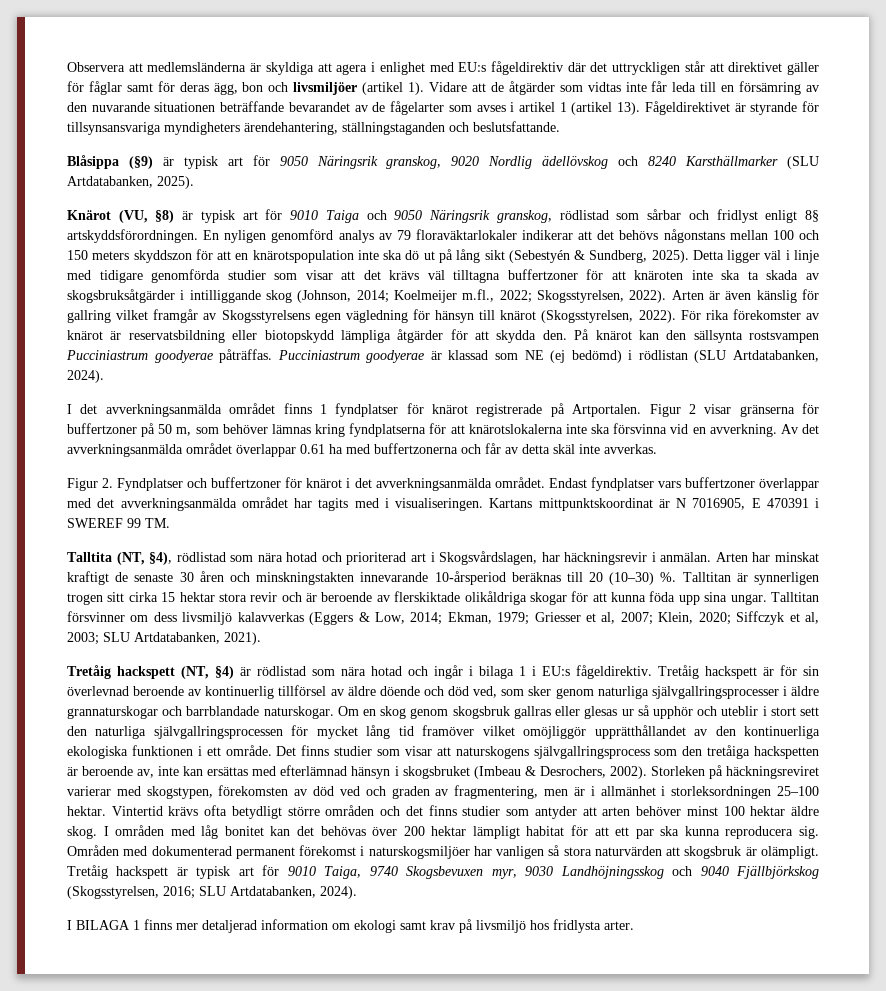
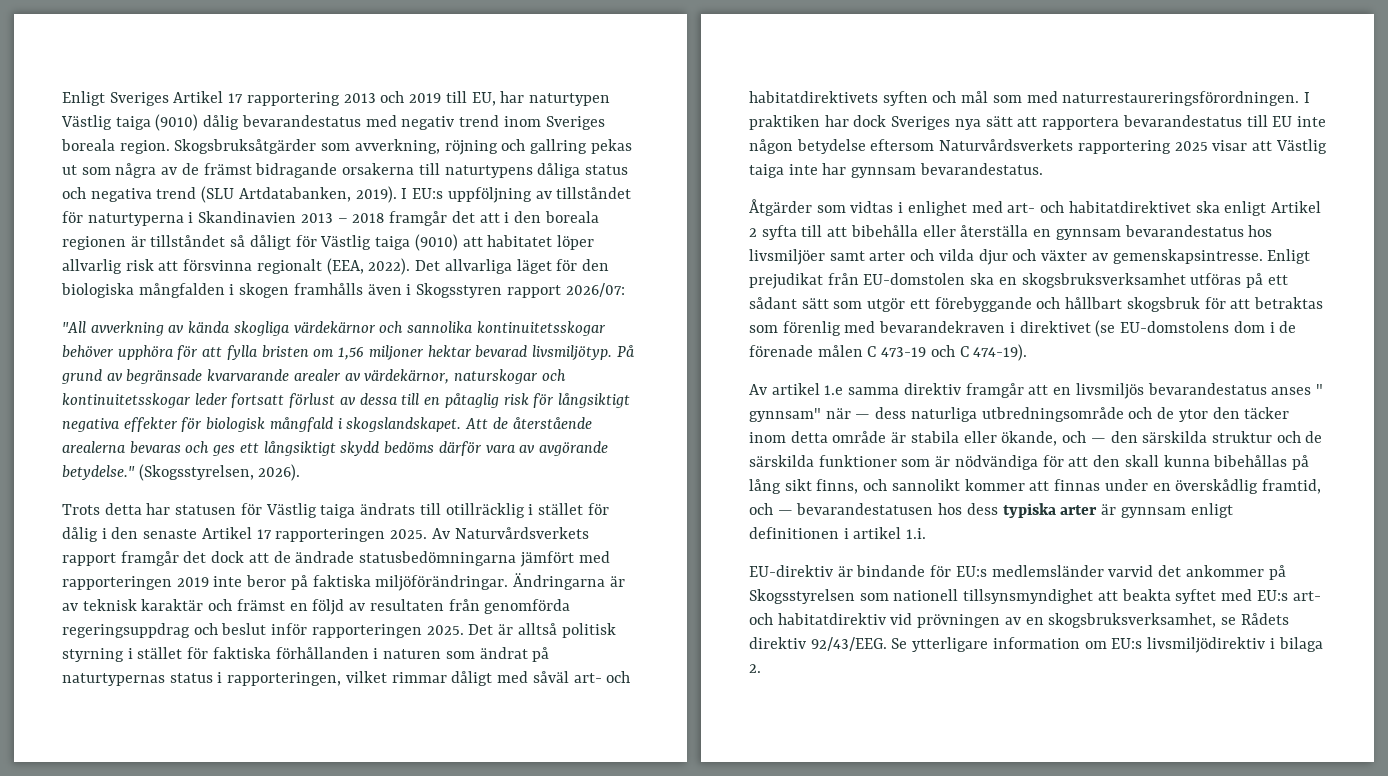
- Observera att medlemsländerna är skyldiga att agera i enlighet med EU:s fågeldirektiv där det uttryckligen står att direktivet gäller för fåglar samt för deras ägg, bon och livsmiljöer (artikel 1). Vidare att de åtgärder som vidtas inte får leda till en försämring av den nuvarande situationen beträffande bevarandet av de fågelarter som avses i artikel 1 (artikel 13). Fågeldirektivet är styrande för tillsynsansvariga myndigheters ärendehantering, ställningstaganden och beslutsfattande.
- Blåsippa (§9) är typisk art för 9050 Näringsrik granskog, 9020 Nordlig ädellövskog och 8240 Karsthällmarker (SLU Artdatabanken, 2025).
- Knärot (VU, §8) är typisk art för 9010 Taiga och 9050 Näringsrik granskog, rödlistad som sårbar och fridlyst enligt 8§ artskyddsförordningen. En nyligen genomförd analys av 79 floraväktarlokaler indikerar att det behövs någonstans mellan 100 och 150 meters skyddszon för att en knärotspopulation inte ska dö ut på lång sikt (Sebestyén & Sundberg, 2025). Detta ligger väl i linje med tidigare genomförda studier som visar att det krävs väl tilltagna buffertzoner för att knäroten inte ska ta skada av skogsbruksåtgärder i intilliggande skog (Johnson, 2014; Koelmeijer m.fl., 2022; Skogsstyrelsen, 2022). Arten är även känslig för gallring vilket framgår av Skogsstyrelsens egen vägledning för hänsyn till knärot (Skogsstyrelsen, 2022). För rika förekomster av knärot är reservatsbildning eller biotopskydd lämpliga åtgärder för att skydda den. På knärot kan den sällsynta rostsvampen Pucciniastrum goodyerae påträffas. Pucciniastrum goodyerae är klassad som NE (ej bedömd) i rödlistan (SLU Artdatabanken, 2024).
- I det avverkningsanmälda området finns 1 fyndplatser för knärot registrerade på Artportalen. Figur 2 visar gränserna för buffertzoner på 50 m, som behöver lämnas kring fyndplatserna för att knärotslokalerna inte ska försvinna vid en avverkning. Av det avverkningsanmälda området överlappar 0.61 ha med buffertzonerna och får av detta skäl inte avverkas.
- Figur 2. Fyndplatser och buffertzoner för knärot i det avverkningsanmälda området. Endast fyndplatser vars buffertzoner överlappar med det avverkningsanmälda området har tagits med i visualiseringen. Kartans mittpunktskoordinat är N 7016905, E 470391 i SWEREF 99 TM.
- Talltita (NT, §4), rödlistad som nära hotad och prioriterad art i Skogsvårdslagen, har häckningsrevir i anmälan. Arten har minskat kraftigt de senaste 30 åren och minskningstakten innevarande 10-årsperiod beräknas till 20 (10–30) %. Talltitan är synnerligen trogen sitt cirka 15 hektar stora revir och är beroende av flerskiktade olikåldriga skogar för att kunna föda upp sina ungar. Talltitan försvinner om dess livsmiljö kalavverkas (Eggers & Low, 2014; Ekman, 1979; Griesser et al, 2007; Klein, 2020; Siffczyk et al, 2003; SLU Artdatabanken, 2021).
- Tretåig hackspett (NT, §4) är rödlistad som nära hotad och ingår i bilaga 1 i EU:s fågeldirektiv. Tretåig hackspett är för sin överlevnad beroende av kontinuerlig tillförsel av äldre döende och död ved, som sker genom naturliga självgallringsprocesser i äldre grannaturskogar och barrblandade naturskogar. Om en skog genom skogsbruk gallras eller glesas ur så upphör och uteblir i stort sett den naturliga självgallringsprocessen för mycket lång tid framöver vilket omöjliggör upprätthållandet av den kontinuerliga ekologiska funktionen i ett område. Det finns studier som visar att naturskogens självgallringsprocess som den tretåiga hackspetten är beroende av, inte kan ersättas med efterlämnad hänsyn i skogsbruket (Imbeau & Desrochers, 2002). Storleken på häckningsreviret varierar med skogstypen, förekomsten av död ved och graden av fragmentering, men är i allmänhet i storleksordningen 25–100 hektar. Vintertid krävs ofta betydligt större områden och det finns studier som antyder att arten behöver minst 100 hektar äldre skog. I områden med låg bonitet kan det behövas över 200 hektar lämpligt habitat för att ett par ska kunna reproducera sig. Områden med dokumenterad permanent förekomst i naturskogsmiljöer har vanligen så stora naturvärden att skogsbruk är olämpligt. Tretåig hackspett är typisk art för 9010 Taiga, 9740 Skogsbevuxen myr, 9030 Landhöjningsskog och 9040 Fjällbjörkskog (Skogsstyrelsen, 2016; SLU Artdatabanken, 2024).
- I BILAGA 1 finns mer detaljerad information om ekologi samt krav på livsmiljö hos fridlysta arter.
+ Enligt Sveriges Artikel 17 rapportering 2013 och 2019 till EU, har naturtypen Västlig taiga (9010) dålig bevarandestatus med negativ trend inom Sveriges boreala region. Skogsbruksåtgärder som avverkning, röjning och gallring pekas ut som några av de främst bidragande orsakerna till naturtypens dåliga status och negativa trend (SLU Artdatabanken, 2019). I EU:s uppföljning av tillståndet för naturtyperna i Skandinavien 2013 – 2018 framgår det att i den boreala regionen är tillståndet så dåligt för Västlig taiga (9010) att habitatet löper allvarlig risk att försvinna regionalt (EEA, 2022). Det allvarliga läget för den biologiska mångfalden i skogen framhålls även i Skogsstyren rapport 2026/07:
+ "All avverkning av kända skogliga värdekärnor och sannolika kontinuitetsskogar behöver upphöra för att fylla bristen om 1,56 miljoner hektar bevarad livsmiljötyp. På grund av begränsade kvarvarande arealer av värdekärnor, naturskogar och kontinuitetsskogar leder fortsatt förlust av dessa till en påtaglig risk för långsiktigt negativa effekter för biologisk mångfald i skogslandskapet. Att de återstående arealerna bevaras och ges ett långsiktigt skydd bedöms därför vara av avgörande betydelse." (Skogsstyrelsen, 2026).
+ Trots detta har statusen för Västlig taiga ändrats till otillräcklig i stället för dålig i den senaste Artikel 17 rapporteringen 2025. Av Naturvårdsverkets rapport framgår det dock att de ändrade statusbedömningarna jämfört med rapporteringen 2019 inte beror på faktiska miljöförändringar. Ändringarna är av teknisk karaktär och främst en följd av resultaten från genomförda regeringsuppdrag och beslut inför rapporteringen 2025. Det är alltså politisk styrning i stället för faktiska förhållanden i naturen som ändrat på naturtypernas status i rapporteringen, vilket rimmar dåligt med såväl art- och habitatdirektivets syften och mål som med naturrestaureringsförordningen. I praktiken har dock Sveriges nya sätt att rapportera bevarandestatus till EU inte någon betydelse eftersom Naturvårdsverkets rapportering 2025 visar att Västlig taiga inte har gynnsam bevarandestatus.
+ Åtgärder som vidtas i enlighet med art- och habitatdirektivet ska enligt Artikel 2 syfta till att bibehålla eller återställa en gynnsam bevarandestatus hos livsmiljöer samt arter och vilda djur och växter av gemenskapsintresse. Enligt prejudikat från EU-domstolen ska en skogsbruksverksamhet utföras på ett sådant sätt som utgör ett förebyggande och hållbart skogsbruk för att betraktas som förenlig med bevarandekraven i direktivet (se EU-domstolens dom i de förenade målen C 473-19 och C 474-19).
+ Av artikel 1.e samma direktiv framgår att en livsmiljös bevarandestatus anses " gynnsam" när — dess naturliga utbredningsområde och de ytor den täcker inom detta område är stabila eller ökande, och — den särskilda struktur och de särskilda funktioner som är nödvändiga för att den skall kunna bibehållas på lång sikt finns, och sannolikt kommer att finnas under en överskådlig framtid, och — bevarandestatusen hos dess typiska arter är gynnsam enligt definitionen i artikel 1.i.
+ EU-direktiv är bindande för EU:s medlemsländer varvid det ankommer på Skogsstyrelsen som nationell tillsynsmyndighet att beakta syftet med EU:s art- och habitatdirektiv vid prövningen av en skogsbruksverksamhet, se Rådets direktiv 92/43/EEG. Se ytterligare information om EU:s livsmiljödirektiv i bilaga 2.

